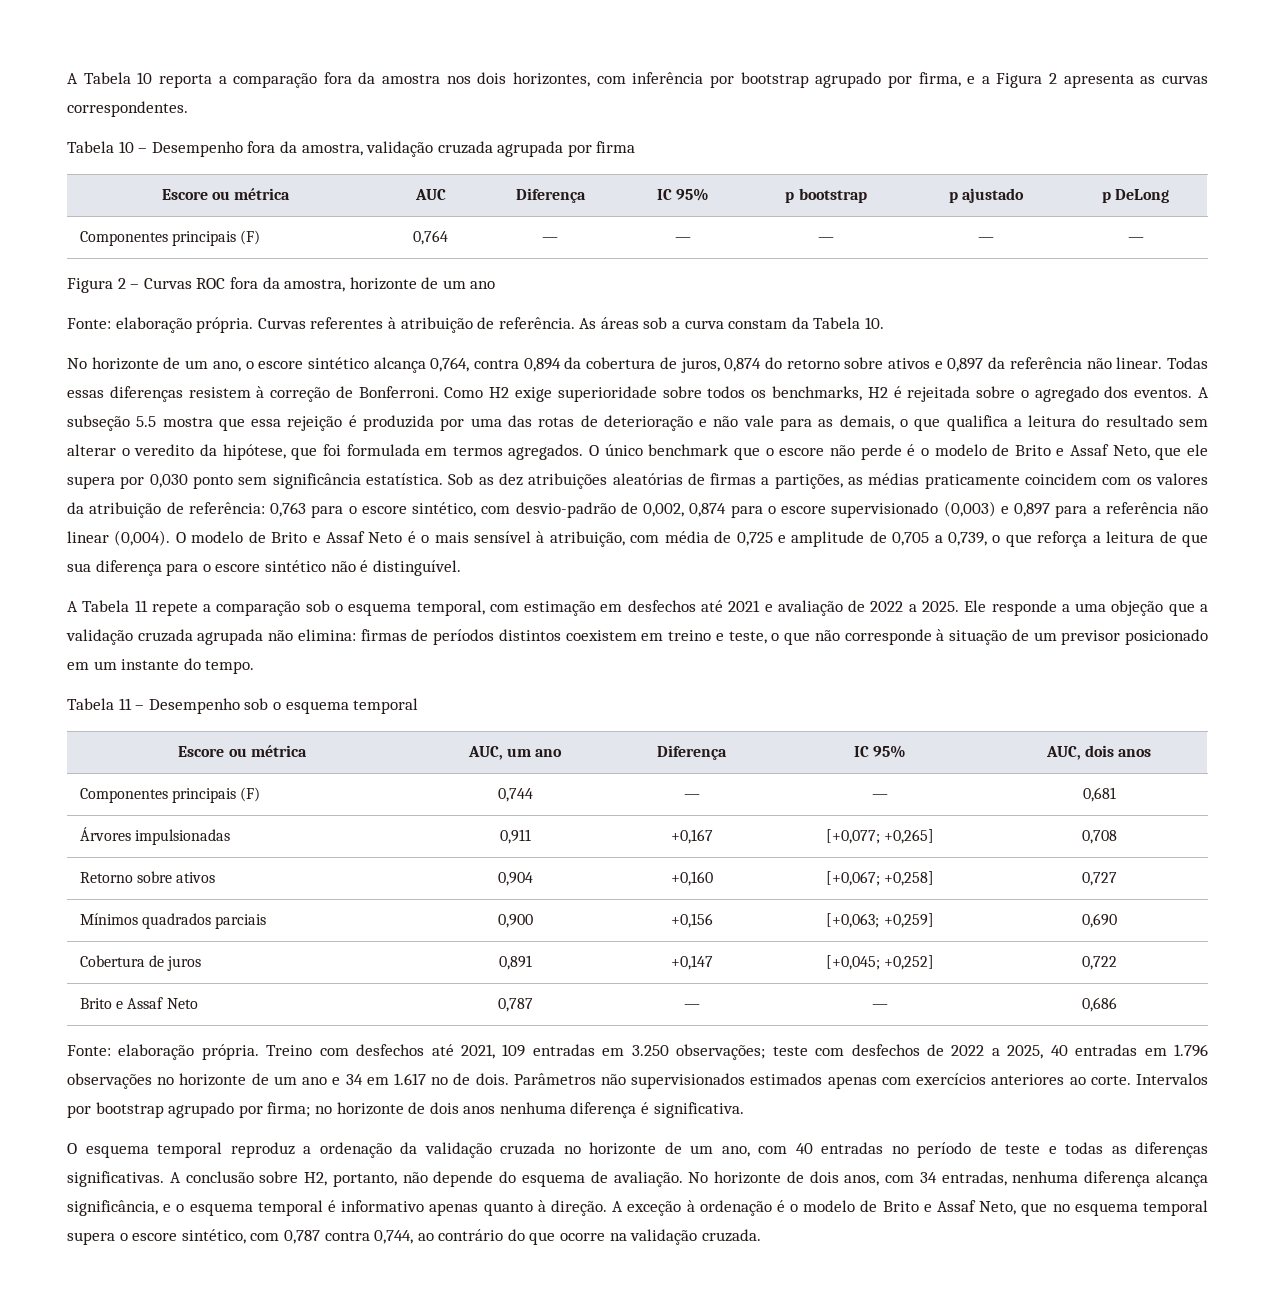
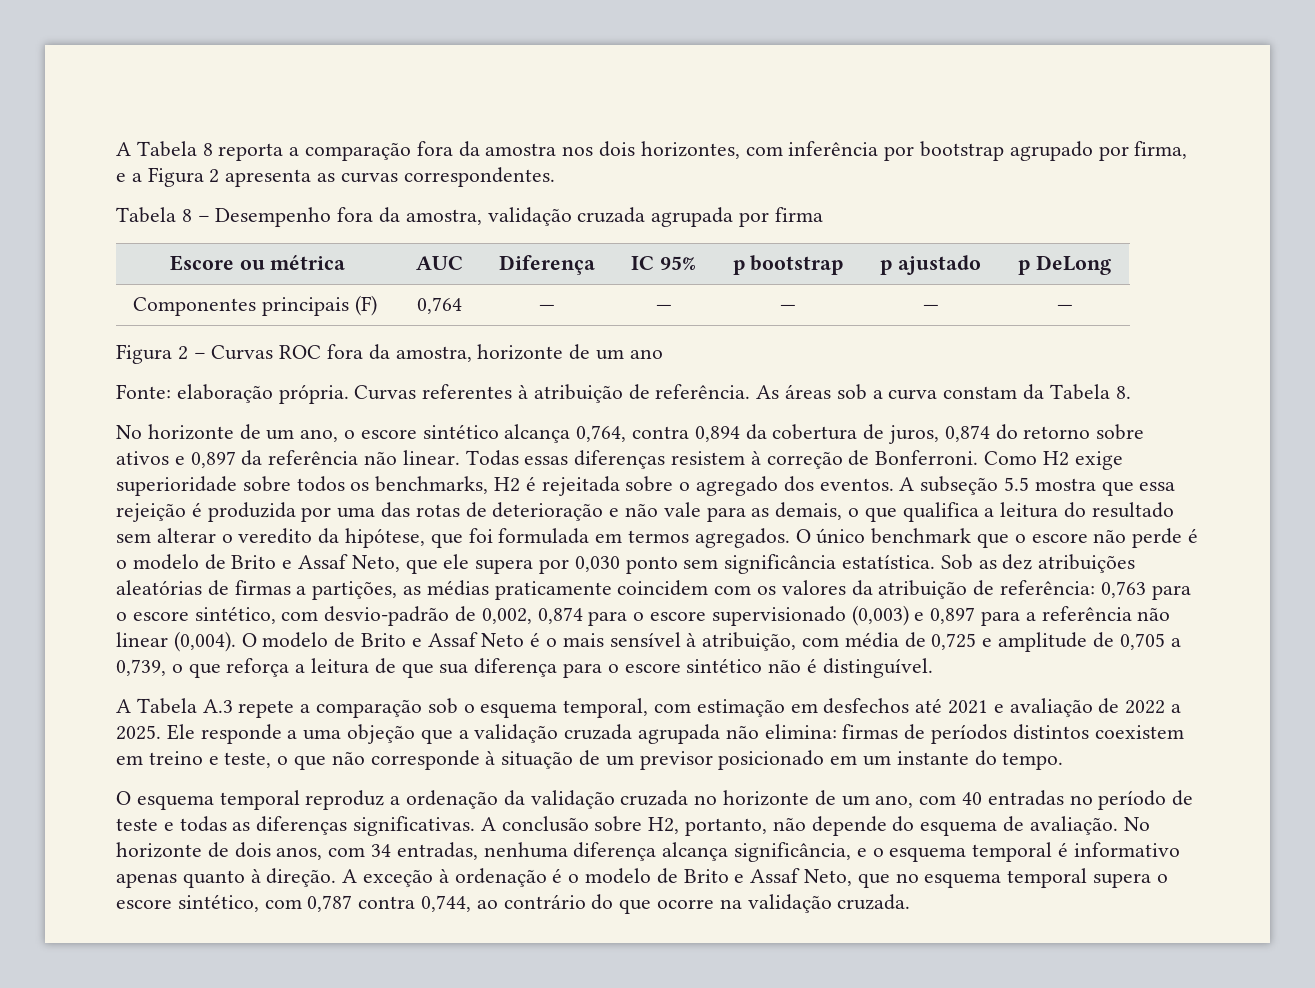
- A Tabela 10 reporta a comparação fora da amostra nos dois horizontes, com inferência por bootstrap agrupado por firma, e a Figura 2 apresenta as curvas correspondentes.
+ A Tabela 8 reporta a comparação fora da amostra nos dois horizontes, com inferência por bootstrap agrupado por firma, e a Figura 2 apresenta as curvas correspondentes.
- Tabela 10 – Desempenho fora da amostra, validação cruzada agrupada por firma
+ Tabela 8 – Desempenho fora da amostra, validação cruzada agrupada por firma
- As áreas sob a curva constam da Tabela 10.
+ As áreas sob a curva constam da Tabela 8.
- A Tabela 11 repete a comparação sob o esquema temporal, com estimação em desfechos até 2021 e avaliação de 2022 a 2025.
+ A Tabela A.3 repete a comparação sob o esquema temporal, com estimação em desfechos até 2021 e avaliação de 2022 a 2025.
- Tabela 11 – Desempenho sob o esquema temporal
- Escore ou métrica | AUC, um ano | Diferença | IC 95% | AUC, dois anos
- Componentes principais (F) | 0,744 | — | — | 0,681
- Árvores impulsionadas | 0,911 | +0,167 | [+0,077; +0,265] | 0,708
- Retorno sobre ativos | 0,904 | +0,160 | [+0,067; +0,258] | 0,727
- Mínimos quadrados parciais | 0,900 | +0,156 | [+0,063; +0,259] | 0,690
- Cobertura de juros | 0,891 | +0,147 | [+0,045; +0,252] | 0,722
- Brito e Assaf Neto | 0,787 | — | — | 0,686
- Fonte: elaboração própria. Treino com desfechos até 2021, 109 entradas em 3.250 observações; teste com desfechos de 2022 a 2025, 40 entradas em 1.796 observações no horizonte de um ano e 34 em 1.617 no de dois. Parâmetros não supervisionados estimados apenas com exercícios anteriores ao corte. Intervalos por bootstrap agrupado por firma; no horizonte de dois anos nenhuma diferença é significativa.

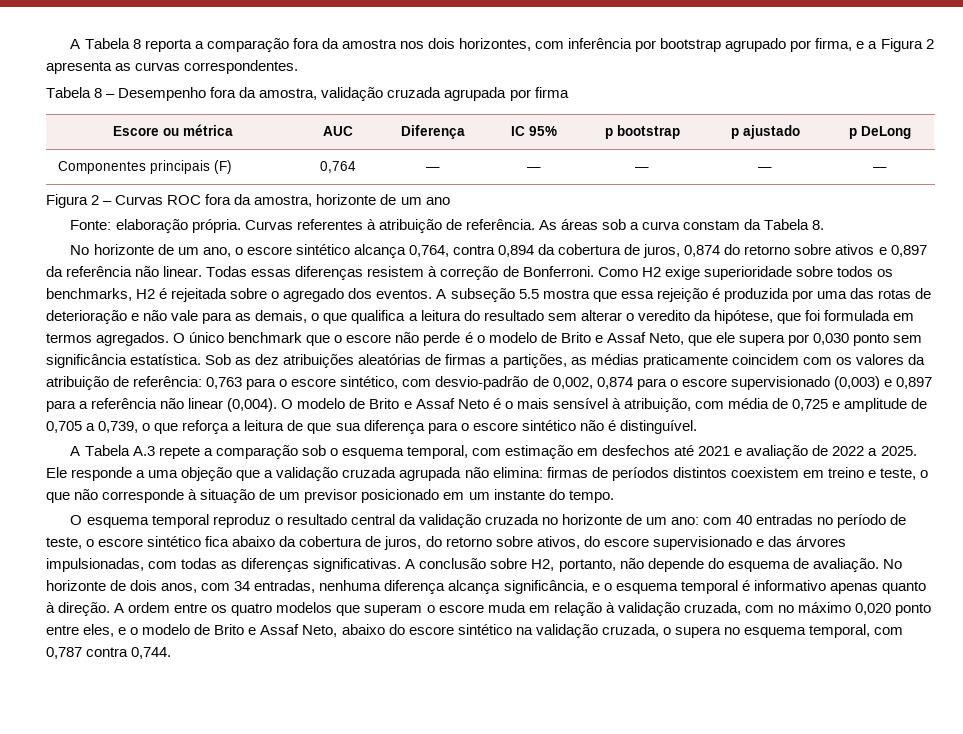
- O esquema temporal reproduz a ordenação da validação cruzada no horizonte de um ano, com 40 entradas no período de teste e todas as diferenças significativas.
+ O esquema temporal reproduz o resultado central da validação cruzada no horizonte de um ano: com 40 entradas no período de teste, o escore sintético fica abaixo da cobertura de juros, do retorno sobre ativos, do escore supervisionado e das árvores impulsionadas, com todas as diferenças significativas.
- A exceção à ordenação é o modelo de Brito e Assaf Neto, que no esquema temporal supera o escore sintético, com 0,787 contra 0,744, ao contrário do que ocorre na validação cruzada.
+ A ordem entre os quatro modelos que superam o escore muda em relação à validação cruzada, com no máximo 0,020 ponto entre eles, e o modelo de Brito e Assaf Neto, abaixo do escore sintético na validação cruzada, o supera no esquema temporal, com 0,787 contra 0,744.

